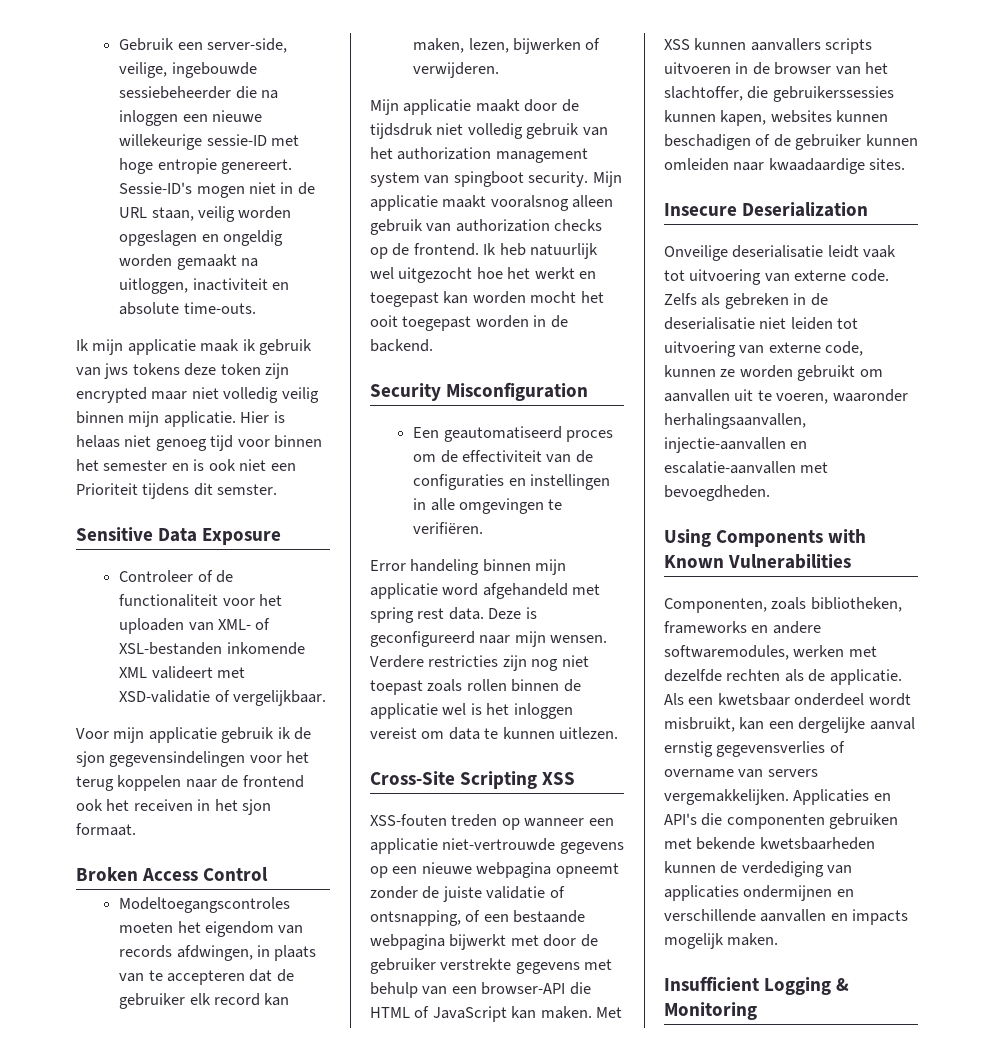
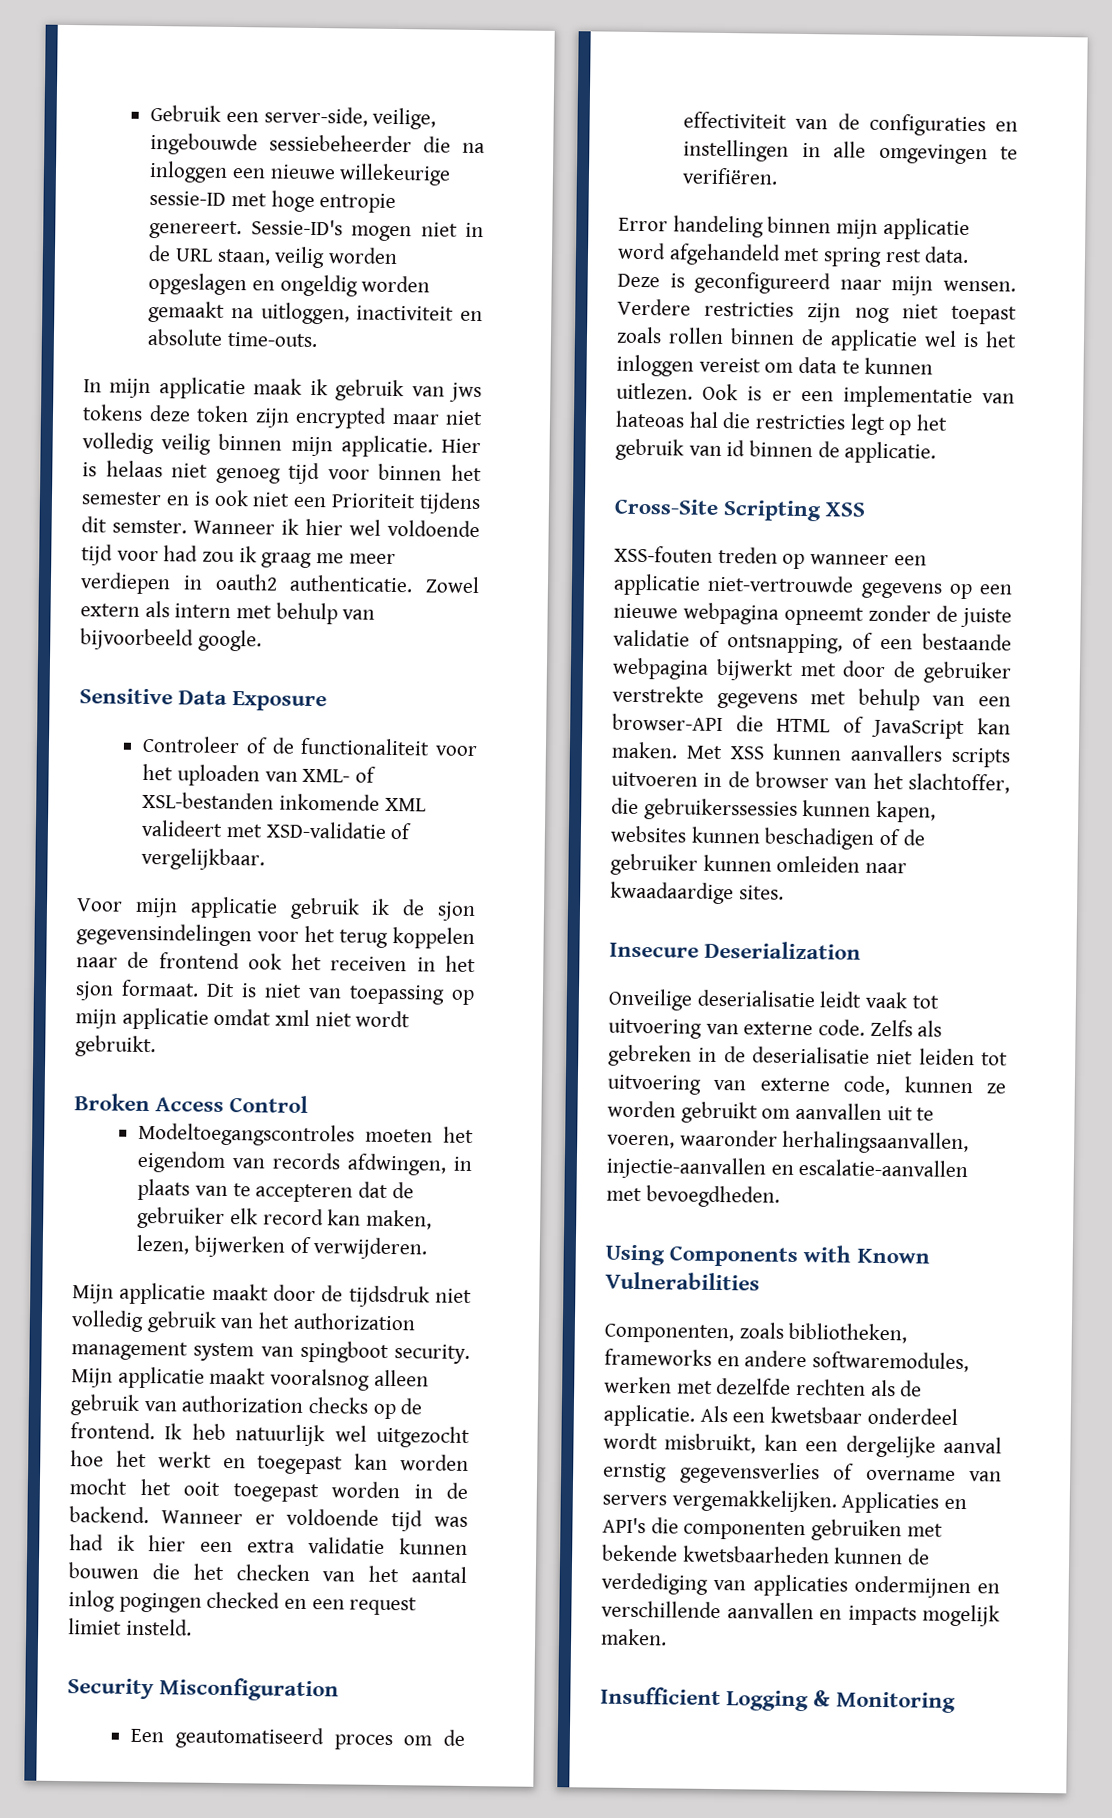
- Ik mijn applicatie maak ik gebruik van jws tokens deze token zijn encrypted maar niet volledig veilig binnen mijn applicatie.
+ In mijn applicatie maak ik gebruik van jws tokens deze token zijn encrypted maar niet volledig veilig binnen mijn applicatie.
+ Wanneer ik hier wel voldoende tijd voor had zou ik graag me meer verdiepen in oauth2 authenticatie. Zowel extern als intern met behulp van bijvoorbeeld google.
+ Dit is niet van toepassing op mijn applicatie omdat xml niet wordt gebruikt.
+ Wanneer er voldoende tijd was had ik hier een extra validatie kunnen bouwen die het checken van het aantal inlog pogingen checked en een request limiet insteld.
+ Ook is er een implementatie van hateoas hal die restricties legt op het gebruik van id binnen de applicatie.

